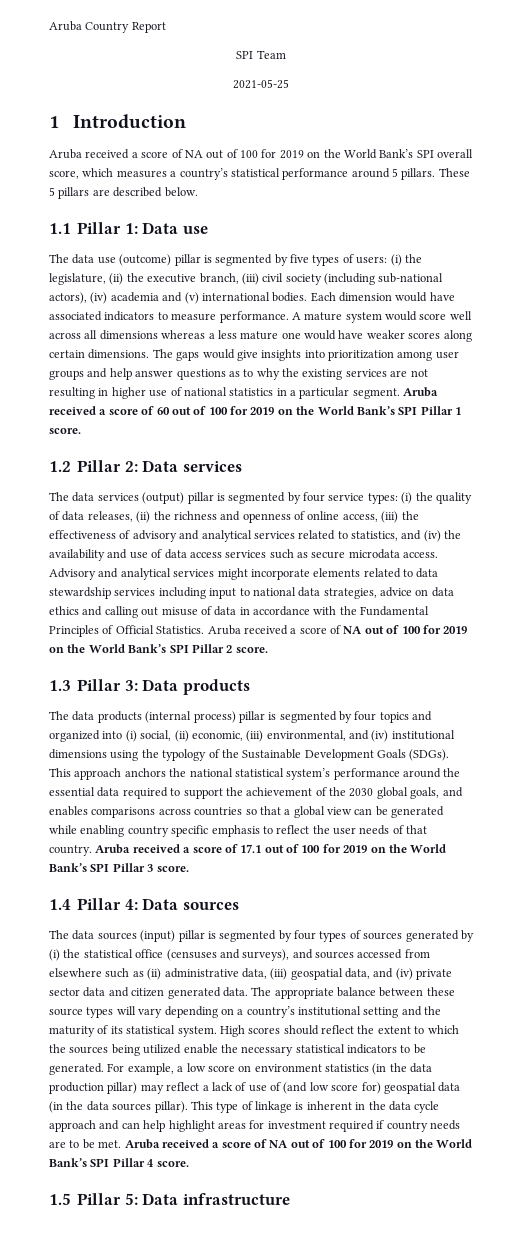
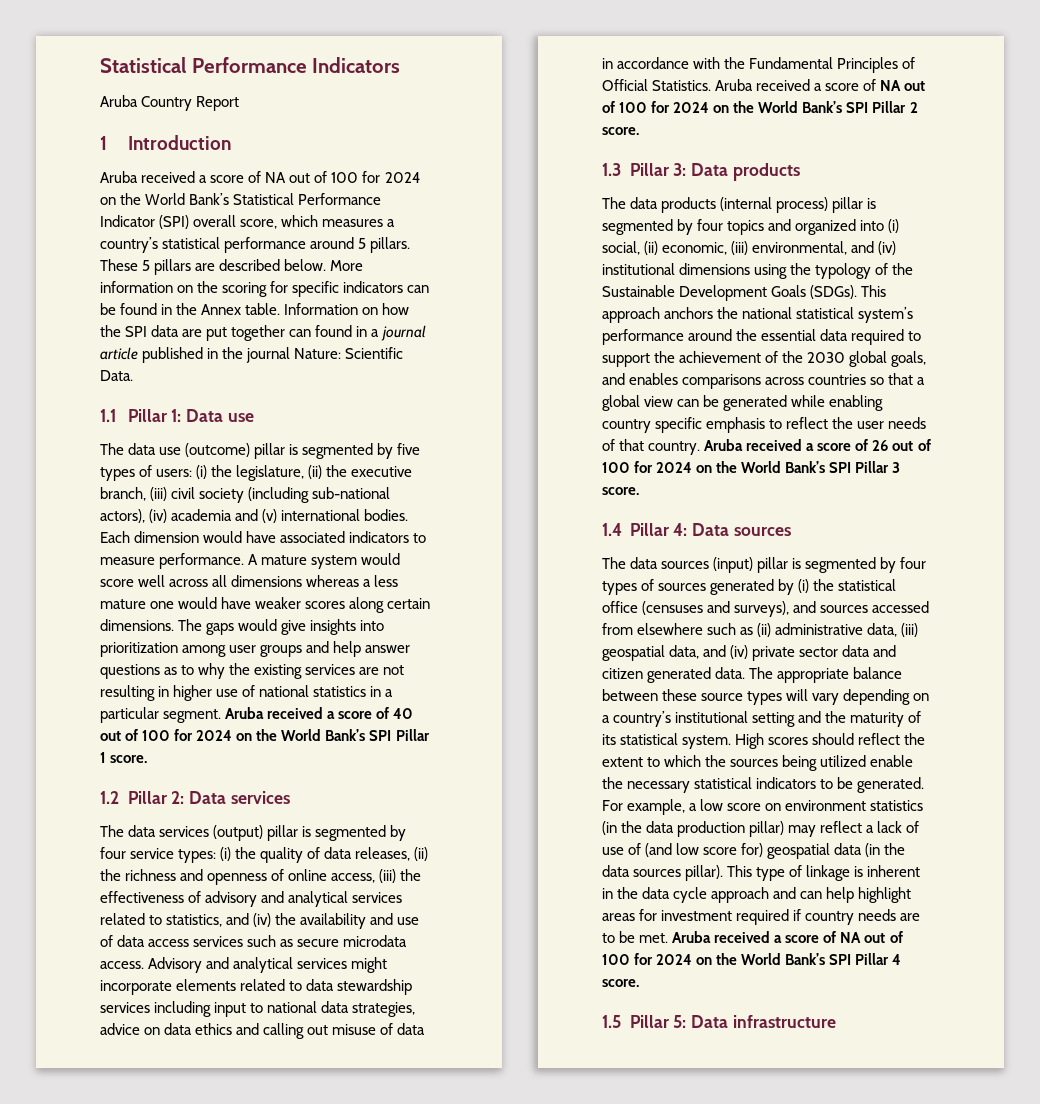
+ Statistical Performance Indicators
- SPI Team
- 2021-05-25
- Aruba received a score of NA out of 100 for 2019 on the World Bank’s SPI overall score, which measures a country’s statistical performance around 5 pillars.
+ Aruba received a score of NA out of 100 for 2024 on the World Bank’s Statistical Performance Indicator (SPI) overall score, which measures a country’s statistical performance around 5 pillars.
+ More information on the scoring for specific indicators can be found in the Annex table. Information on how the SPI data are put together can found in a journal article published in the journal Nature: Scientific Data.
- Aruba received a score of 60 out of 100 for 2019 on the World Bank’s SPI Pillar 1 score.
+ Aruba received a score of 40 out of 100 for 2024 on the World Bank’s SPI Pillar 1 score.
- Aruba received a score of NA out of 100 for 2019 on the World Bank’s SPI Pillar 2 score.
+ Aruba received a score of NA out of 100 for 2024 on the World Bank’s SPI Pillar 2 score.
- Aruba received a score of 17.1 out of 100 for 2019 on the World Bank’s SPI Pillar 3 score.
+ Aruba received a score of 26 out of 100 for 2024 on the World Bank’s SPI Pillar 3 score.
- Aruba received a score of NA out of 100 for 2019 on the World Bank’s SPI Pillar 4 score.
+ Aruba received a score of NA out of 100 for 2024 on the World Bank’s SPI Pillar 4 score.

